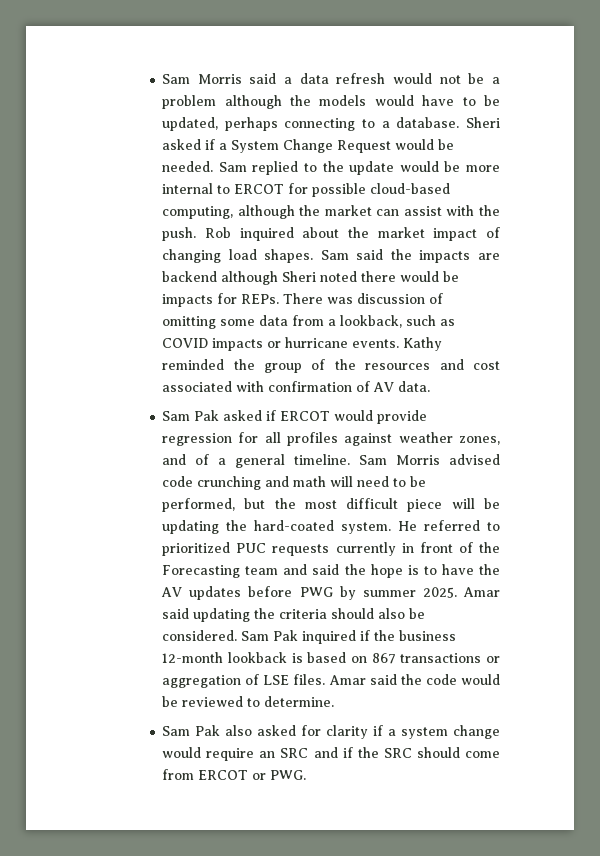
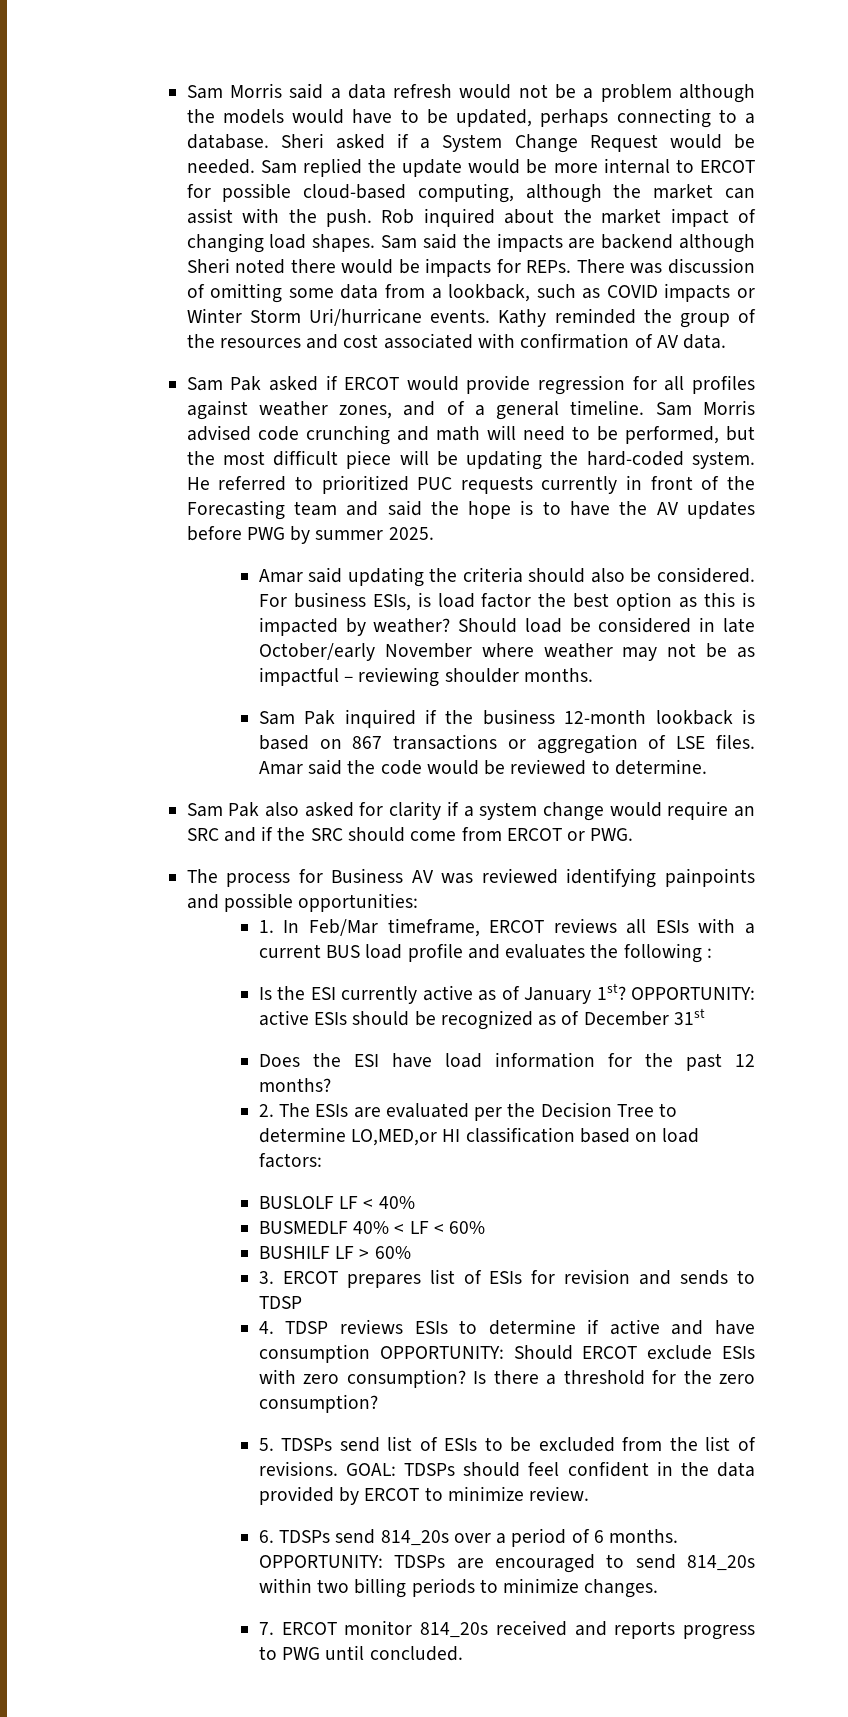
- Sam replied to the update would be more internal to ERCOT for possible cloud-based computing, although the market can assist with the push.
+ Sam replied the update would be more internal to ERCOT for possible cloud-based computing, although the market can assist with the push.
- There was discussion of omitting some data from a lookback, such as COVID impacts or hurricane events.
+ There was discussion of omitting some data from a lookback, such as COVID impacts or Winter Storm Uri/hurricane events.
- Sam Morris advised code crunching and math will need to be performed, but the most difficult piece will be updating the hard-coated system.
+ Sam Morris advised code crunching and math will need to be performed, but the most difficult piece will be updating the hard-coded system.
- He referred to prioritized PUC requests currently in front of the Forecasting team and said the hope is to have the AV updates before PWG by summer 2025. Amar said updating the criteria should also be considered. Sam Pak inquired if the business 12-month lookback is based on 867 transactions or aggregation of LSE files.
+ He referred to prioritized PUC requests currently in front of the Forecasting team and said the hope is to have the AV updates before PWG by summer 2025.
+ Amar said updating the criteria should also be considered. For business ESIs, is load factor the best option as this is impacted by weather? Should load be considered in late October/early November where weather may not be as impactful – reviewing shoulder months.
+ Sam Pak inquired if the business 12-month lookback is based on 867 transactions or aggregation of LSE files.
+ The process for Business AV was reviewed identifying painpoints and possible opportunities:
+ 1. In Feb/Mar timeframe, ERCOT reviews all ESIs with a current BUS load profile and evaluates the following :
+ Is the ESI currently active as of January 1st? OPPORTUNITY: active ESIs should be recognized as of December 31st
+ Does the ESI have load information for the past 12 months?
+ 2. The ESIs are evaluated per the Decision Tree to determine LO,MED,or HI classification based on load factors:
+ BUSLOLF LF < 40%
+ BUSMEDLF 40% < LF < 60%
+ BUSHILF LF > 60%
+ 3. ERCOT prepares list of ESIs for revision and sends to TDSP
+ 4. TDSP reviews ESIs to determine if active and have consumption OPPORTUNITY: Should ERCOT exclude ESIs with zero consumption? Is there a threshold for the zero consumption?
+ 5. TDSPs send list of ESIs to be excluded from the list of revisions. GOAL: TDSPs should feel confident in the data provided by ERCOT to minimize review.
+ 6. TDSPs send 814_20s over a period of 6 months. OPPORTUNITY: TDSPs are encouraged to send 814_20s within two billing periods to minimize changes.
+ 7. ERCOT monitor 814_20s received and reports progress to PWG until concluded.

